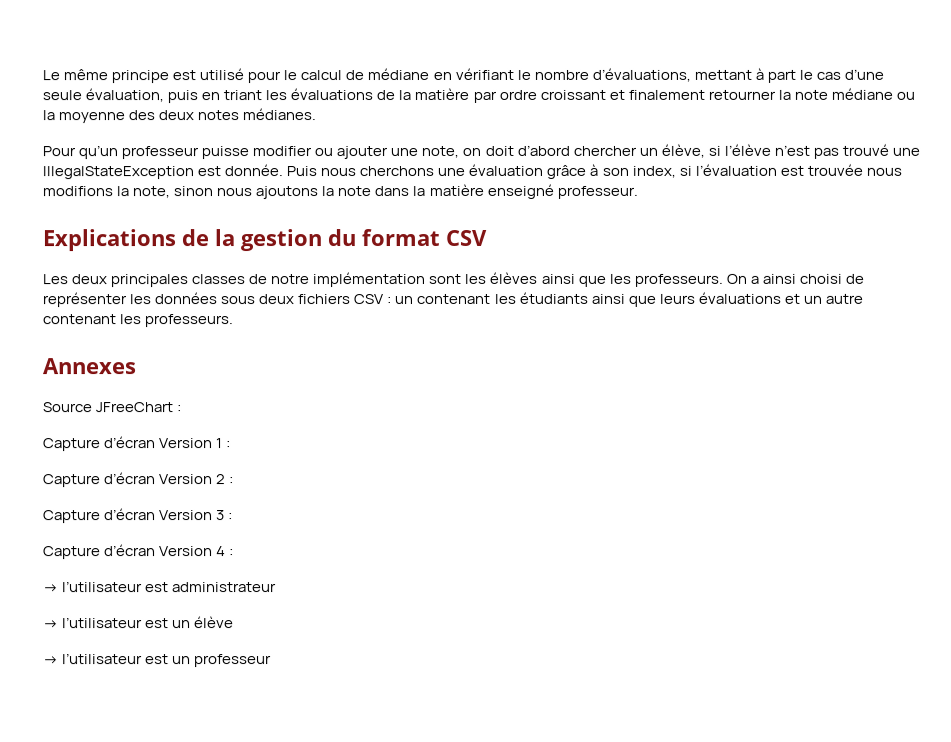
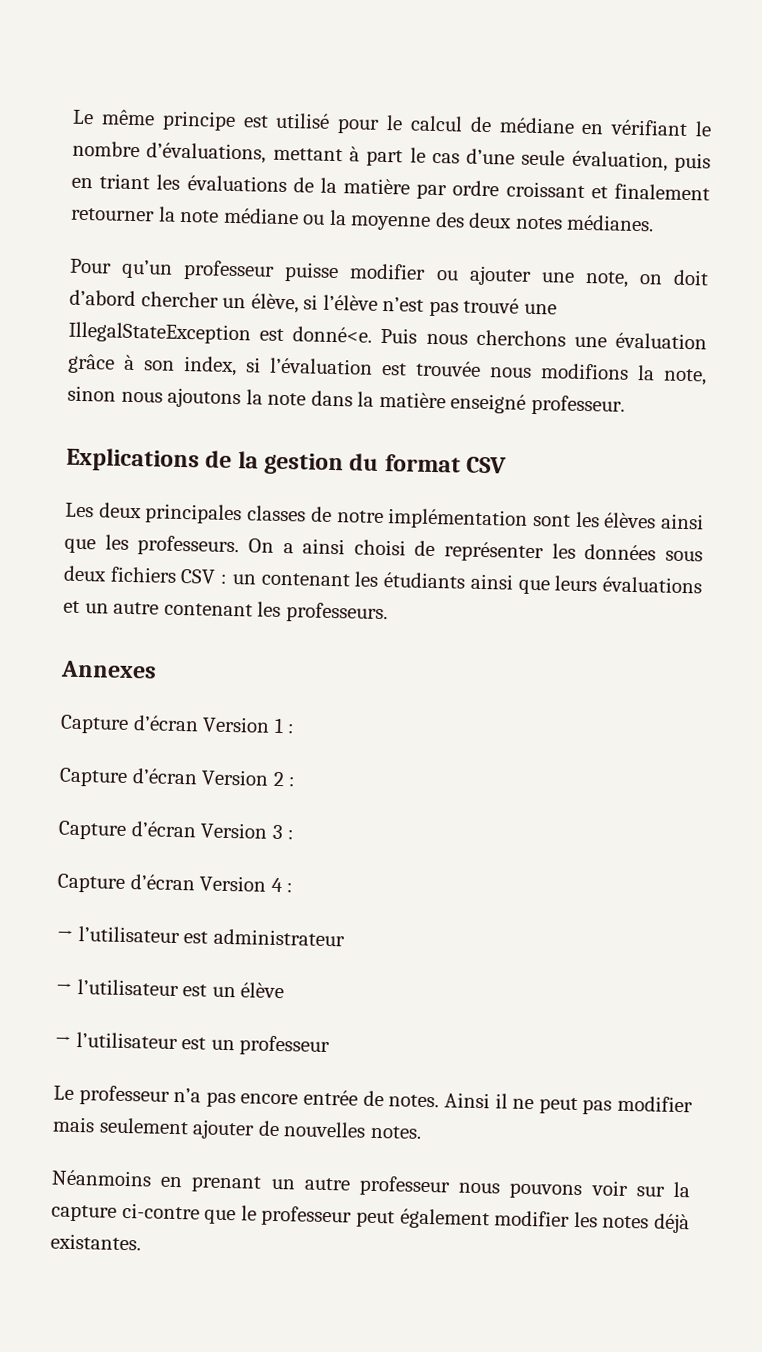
- Pour qu’un professeur puisse modifier ou ajouter une note, on doit d’abord chercher un élève, si l’élève n’est pas trouvé une IllegalStateException est donnée.
+ Pour qu’un professeur puisse modifier ou ajouter une note, on doit d’abord chercher un élève, si l’élève n’est pas trouvé une IllegalStateException est donné<e.
- Source JFreeChart :
+ Le professeur n’a pas encore entrée de notes. Ainsi il ne peut pas modifier mais seulement ajouter de nouvelles notes.
+ Néanmoins en prenant un autre professeur nous pouvons voir sur la capture ci-contre que le professeur peut également modifier les notes déjà existantes.

